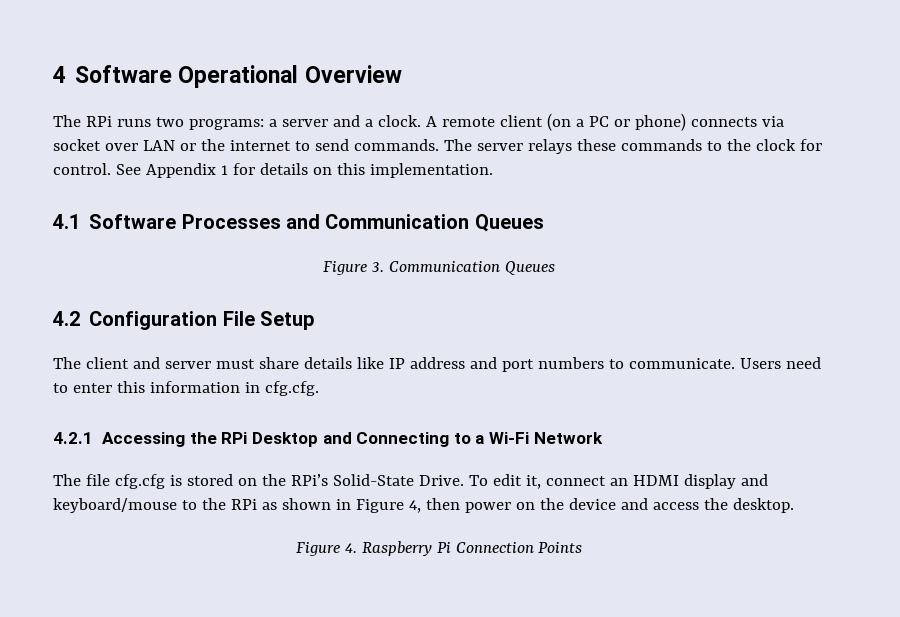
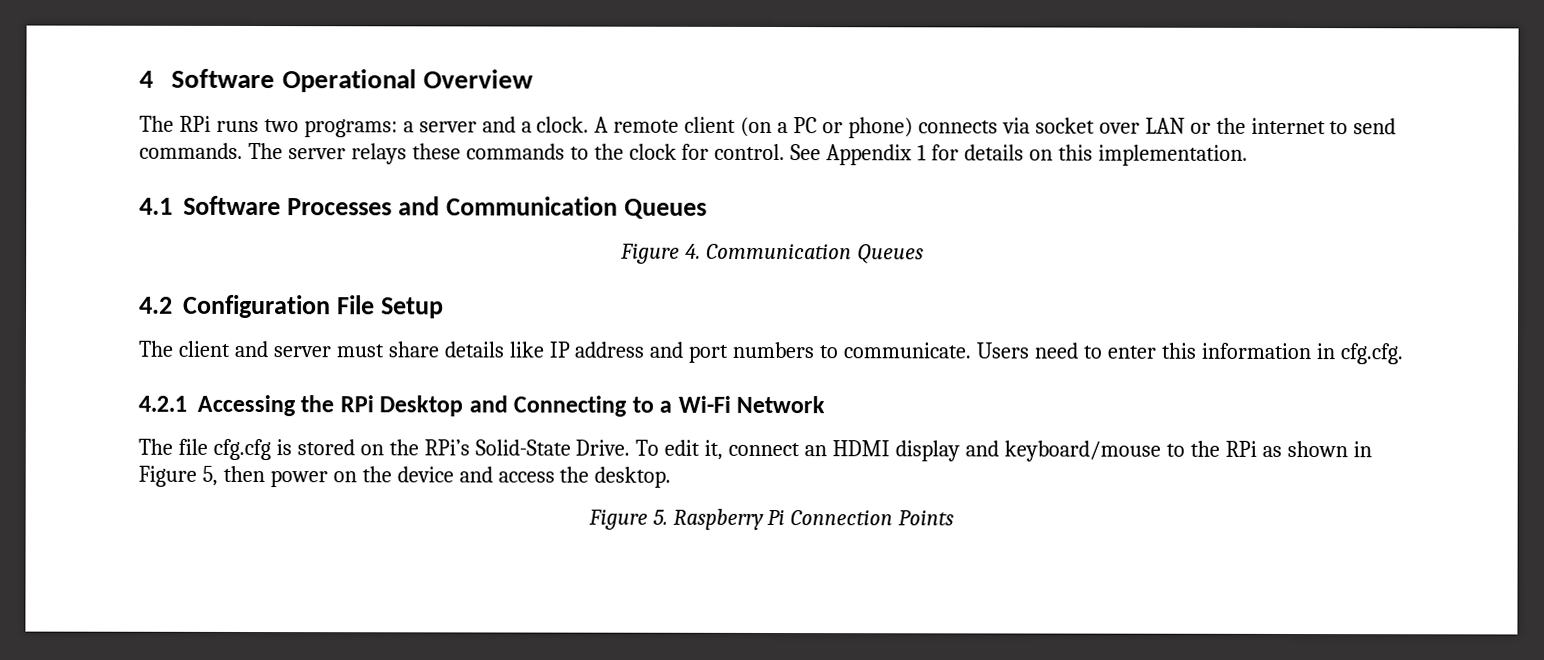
- Figure 3. Communication Queues
+ Figure 4. Communication Queues
- To edit it, connect an HDMI display and keyboard/mouse to the RPi as shown in Figure 4, then power on the device and access the desktop.
+ To edit it, connect an HDMI display and keyboard/mouse to the RPi as shown in Figure 5, then power on the device and access the desktop.
- Figure 4. Raspberry Pi Connection Points
+ Figure 5. Raspberry Pi Connection Points

